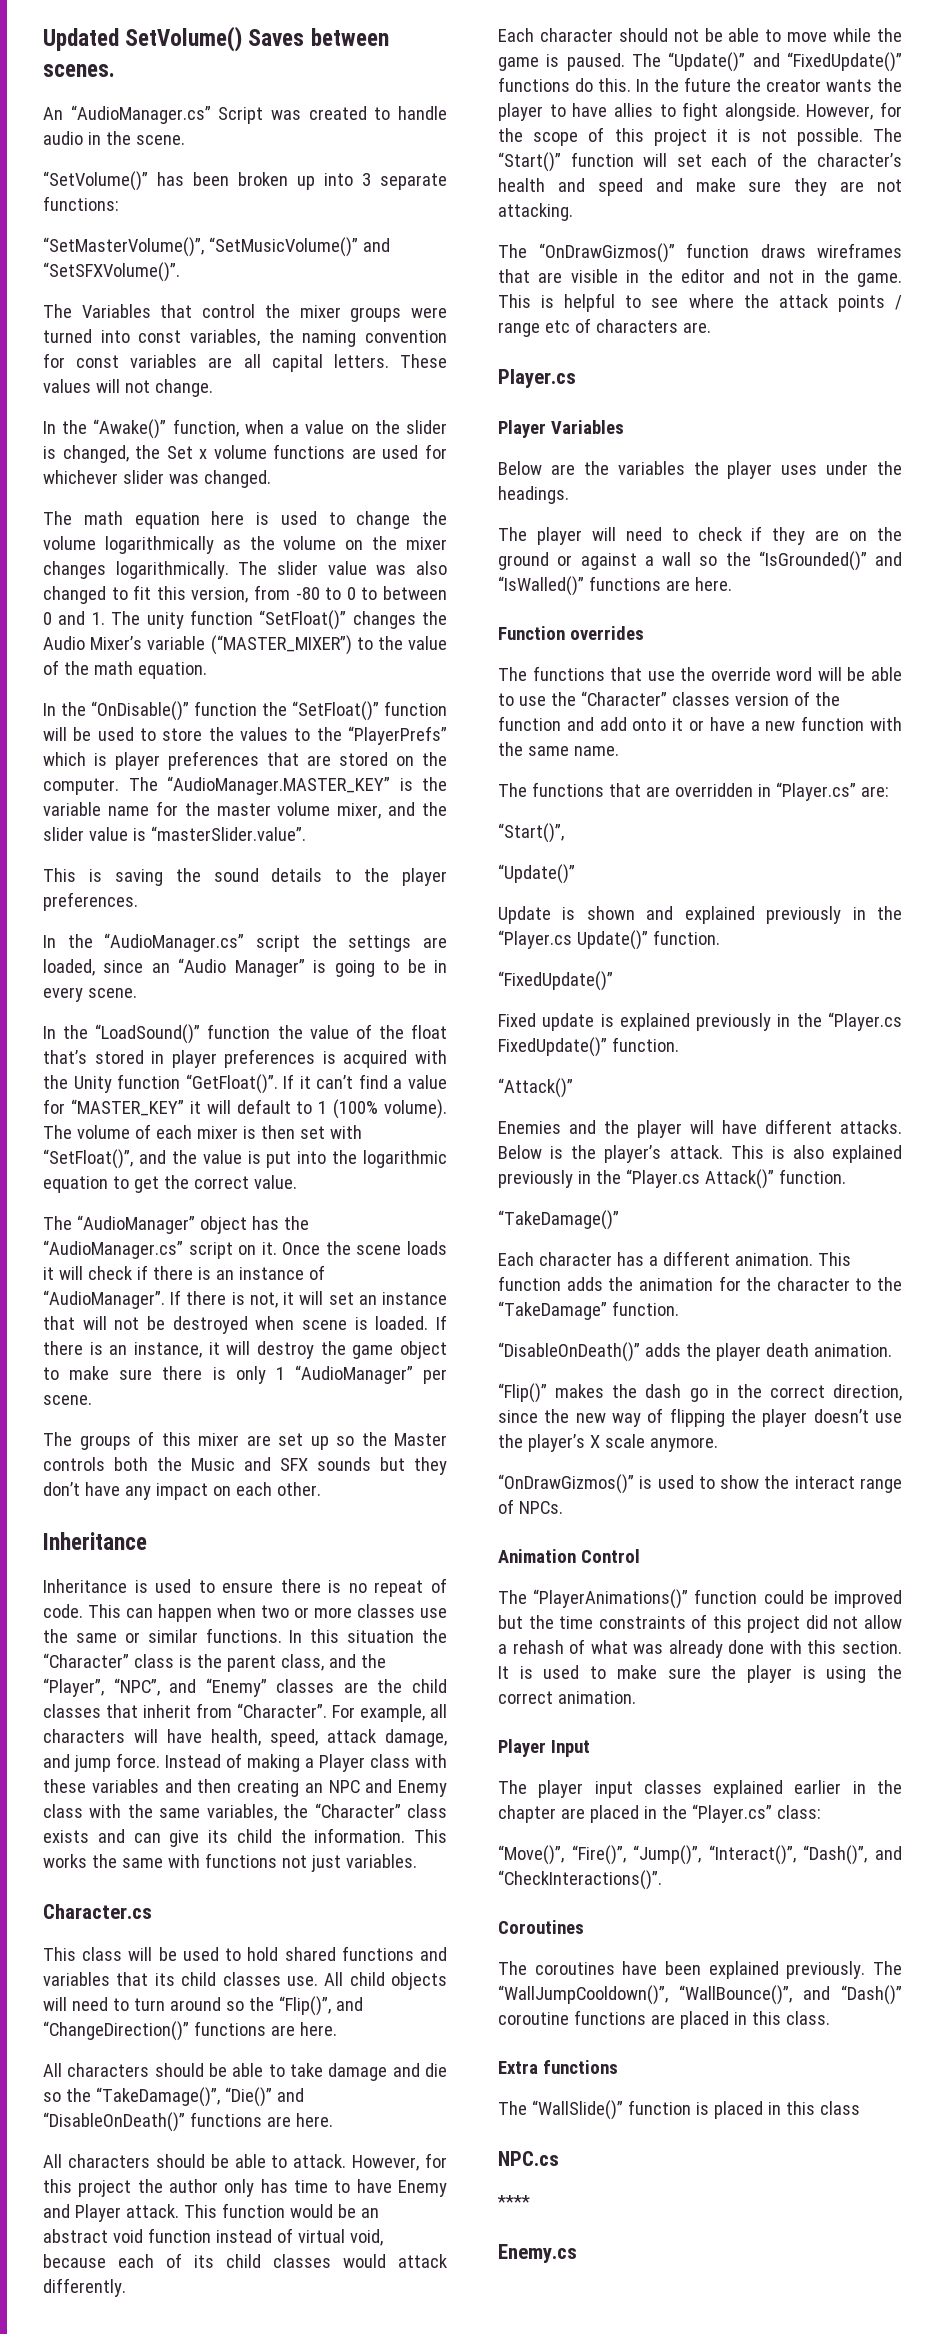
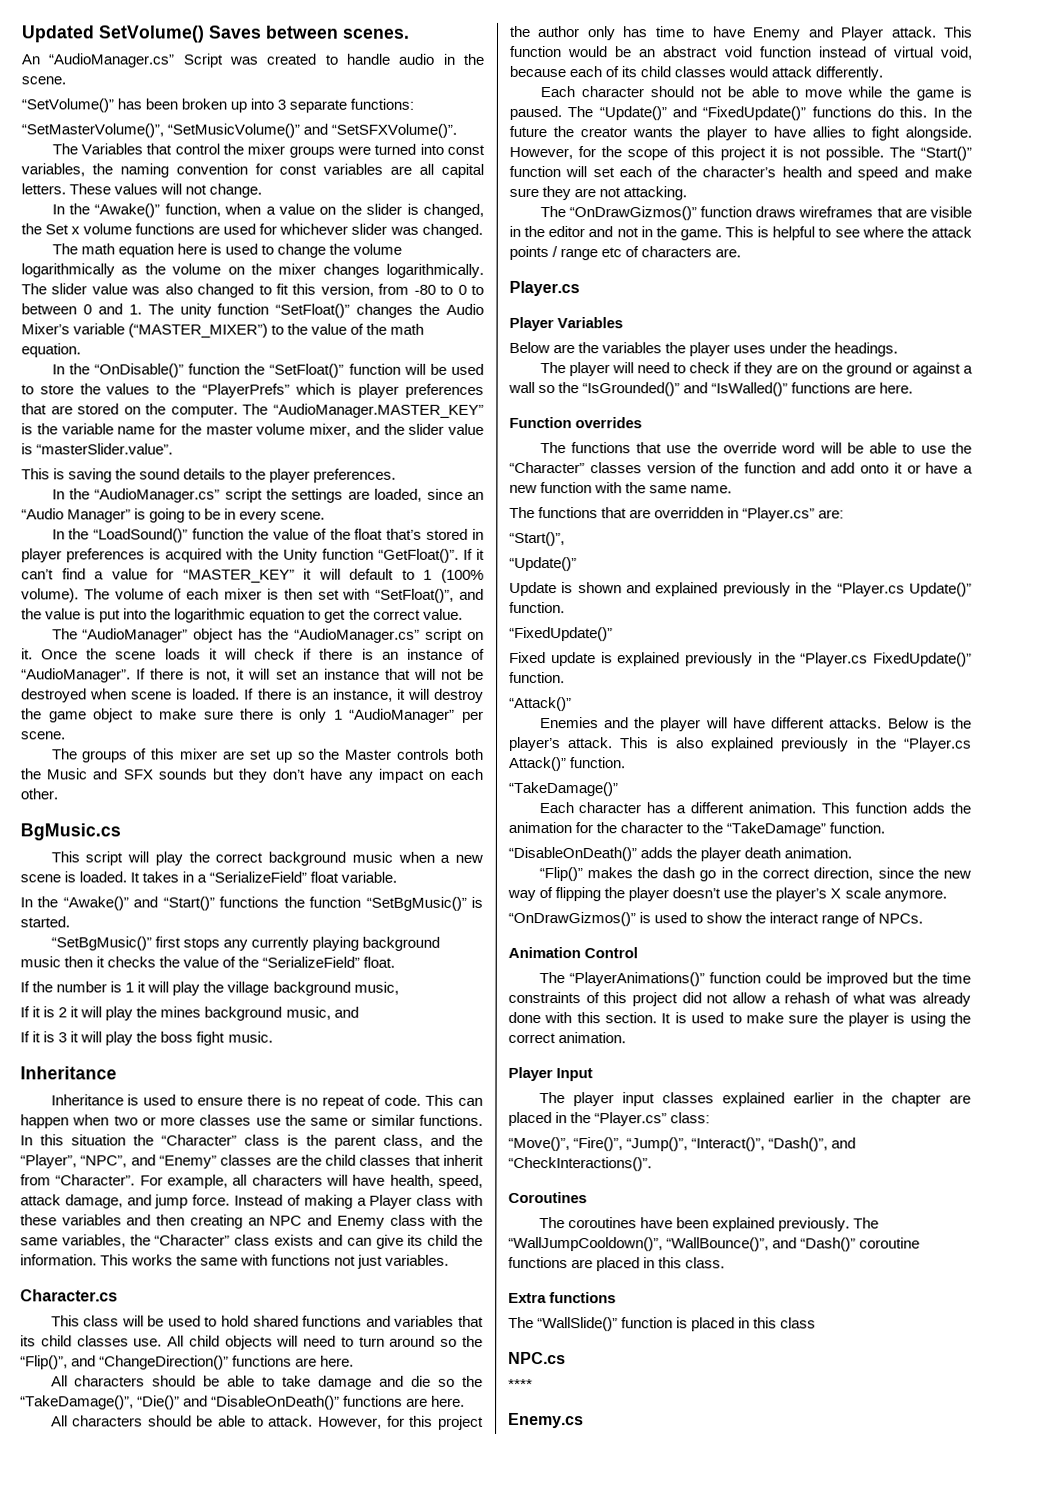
+ BgMusic.cs
+ This script will play the correct background music when a new scene is loaded. It takes in a “SerializeField” float variable.
+ In the “Awake()” and “Start()” functions the function “SetBgMusic()” is started.
+ “SetBgMusic()” first stops any currently playing background music then it checks the value of the “SerializeField” float.
+ If the number is 1 it will play the village background music,
+ If it is 2 it will play the mines background music, and
+ If it is 3 it will play the boss fight music.

